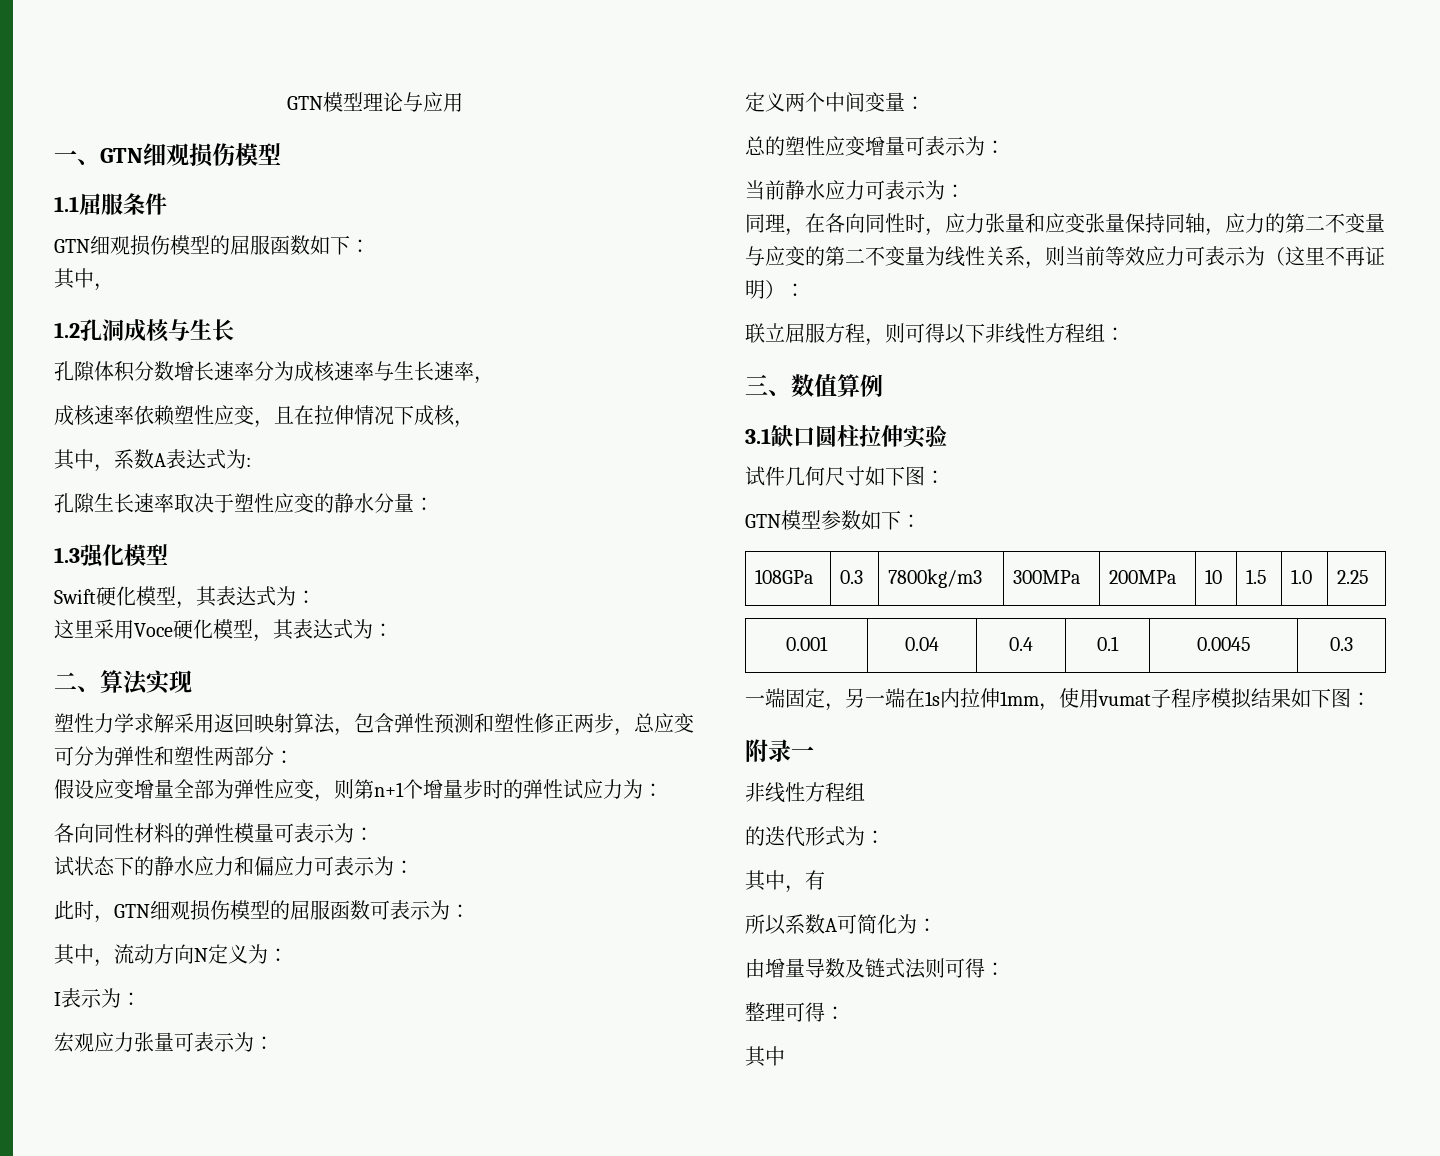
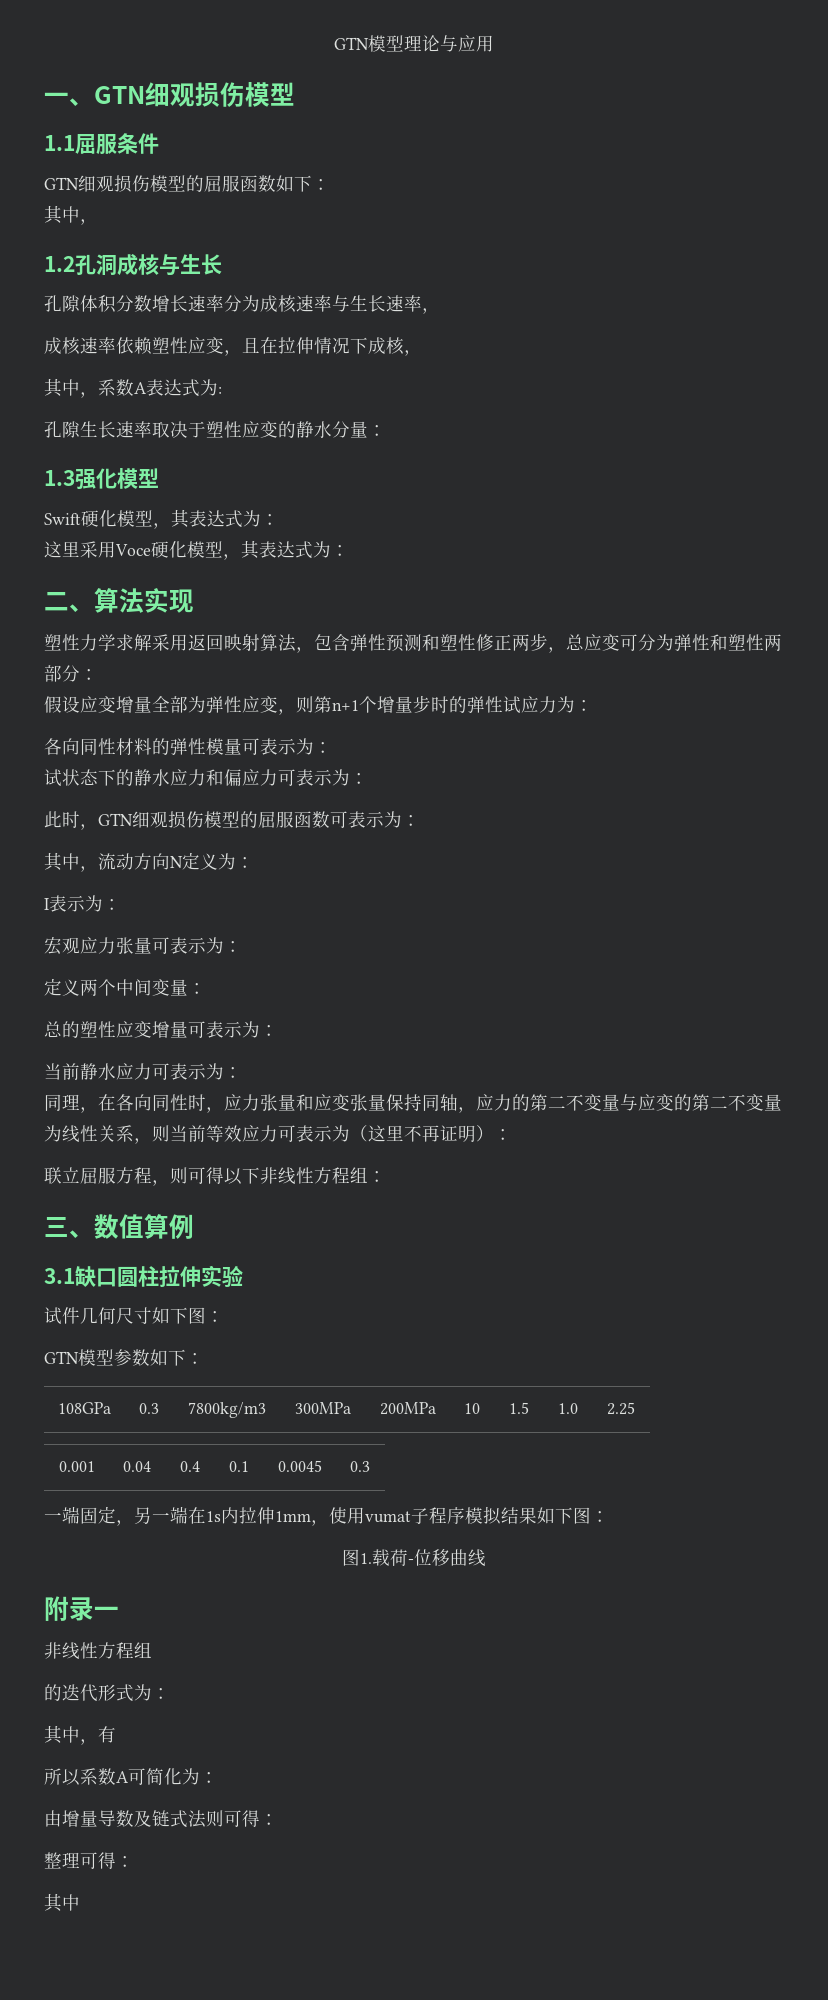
+ 图1.载荷-位移曲线

